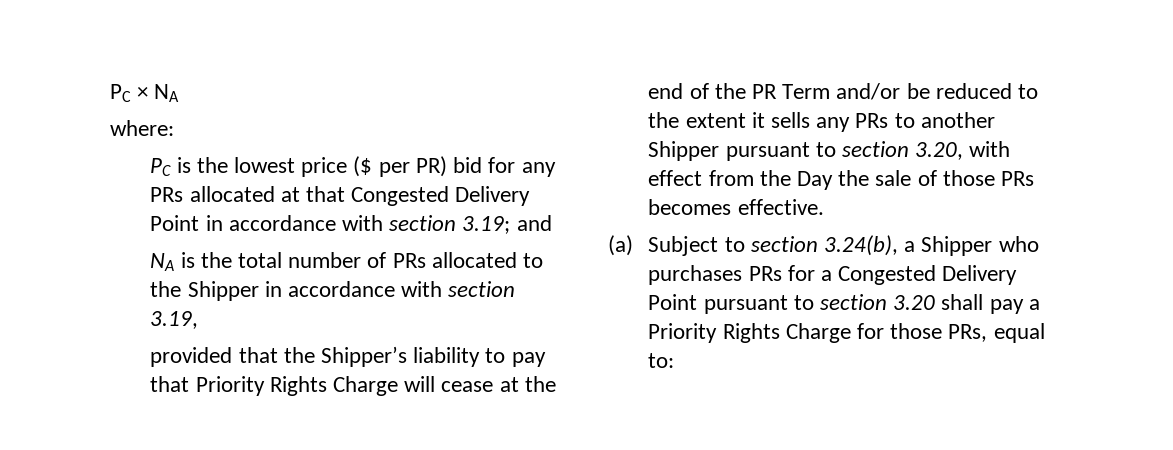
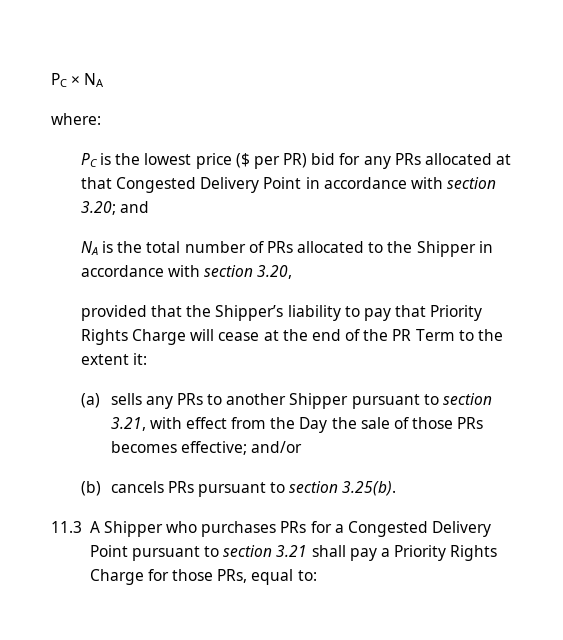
- PC is the lowest price ($ per PR) bid for any PRs allocated at that Congested Delivery Point in accordance with section 3.19; and
+ PC is the lowest price ($ per PR) bid for any PRs allocated at that Congested Delivery Point in accordance with section 3.20; and
- NA is the total number of PRs allocated to the Shipper in accordance with section 3.19,
+ NA is the total number of PRs allocated to the Shipper in accordance with section 3.20,
- provided that the Shipper’s liability to pay that Priority Rights Charge will cease at the end of the PR Term and/or be reduced to the extent it sells any PRs to another Shipper pursuant to section 3.20, with effect from the Day the sale of those PRs becomes effective.
- (a) Subject to section 3.24(b), a Shipper who purchases PRs for a Congested Delivery Point pursuant to section 3.20 shall pay a Priority Rights Charge for those PRs, equal to:
+ provided that the Shipper’s liability to pay that Priority Rights Charge will cease at the end of the PR Term to the extent it:
+ (a) sells any PRs to another Shipper pursuant to section 3.21, with effect from the Day the sale of those PRs becomes effective; and/or
+ (b) cancels PRs pursuant to section 3.25(b).
+ 11.3 A Shipper who purchases PRs for a Congested Delivery Point pursuant to section 3.21 shall pay a Priority Rights Charge for those PRs, equal to:

